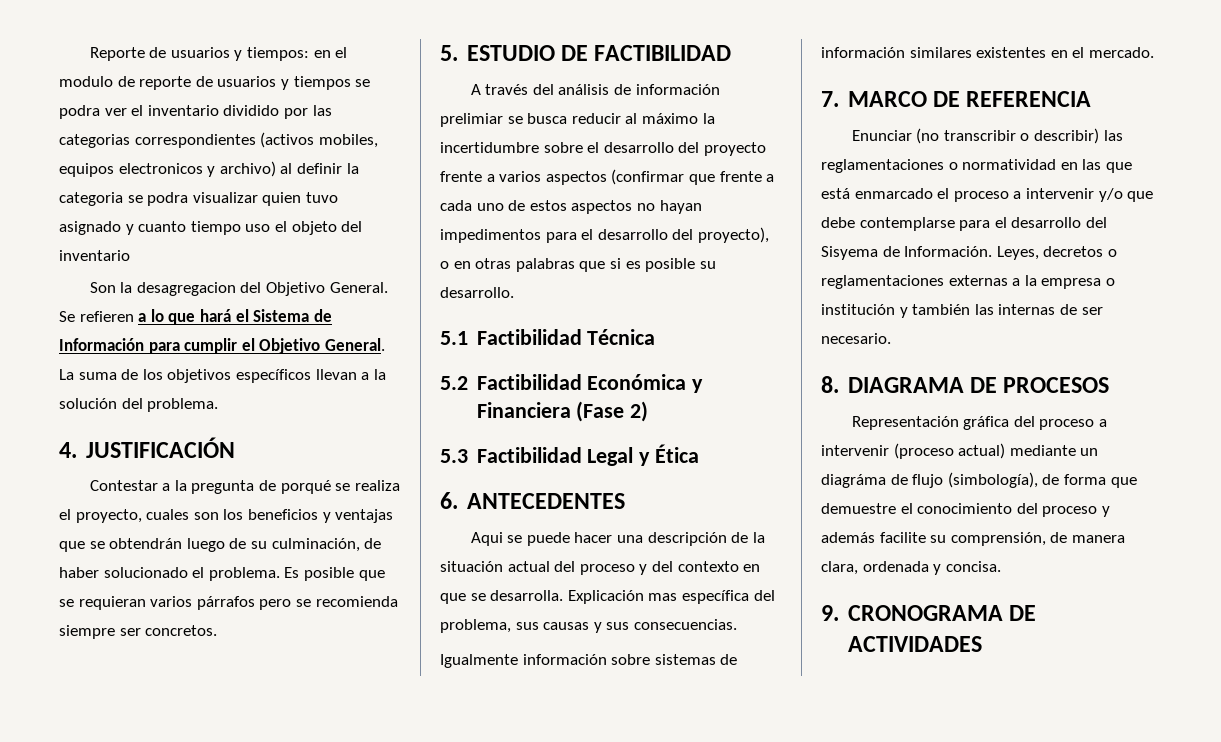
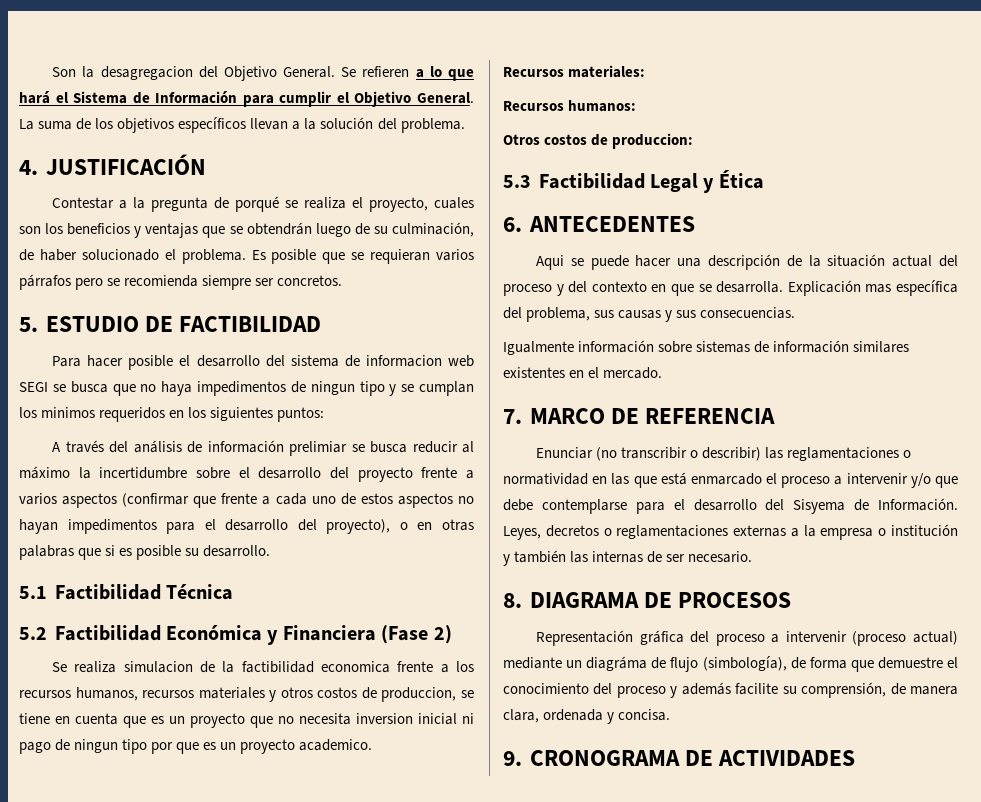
- Reporte de usuarios y tiempos: en el modulo de reporte de usuarios y tiempos se podra ver el inventario dividido por las categorias correspondientes (activos mobiles, equipos electronicos y archivo) al definir la categoria se podra visualizar quien tuvo asignado y cuanto tiempo uso el objeto del inventario
+ Para hacer posible el desarrollo del sistema de informacion web SEGI se busca que no haya impedimentos de ningun tipo y se cumplan los minimos requeridos en los siguientes puntos:
+ Se realiza simulacion de la factibilidad economica frente a los recursos humanos, recursos materiales y otros costos de produccion, se tiene en cuenta que es un proyecto que no necesita inversion inicial ni pago de ningun tipo por que es un proyecto academico.
+ Recursos materiales:
+ Recursos humanos:
+ Otros costos de produccion:

